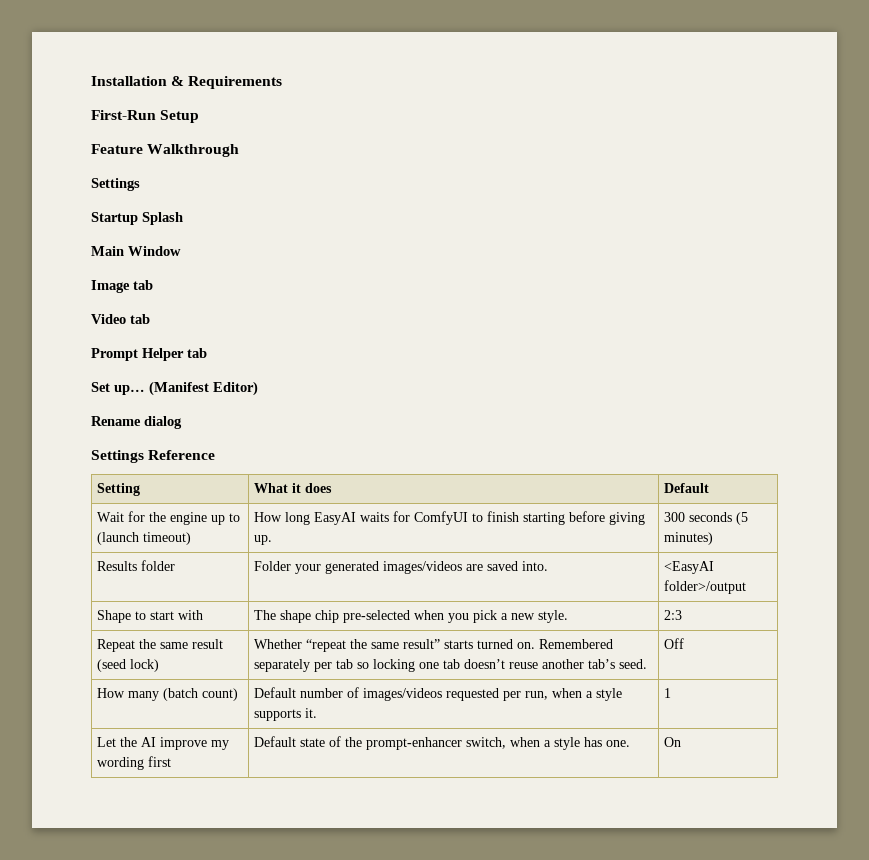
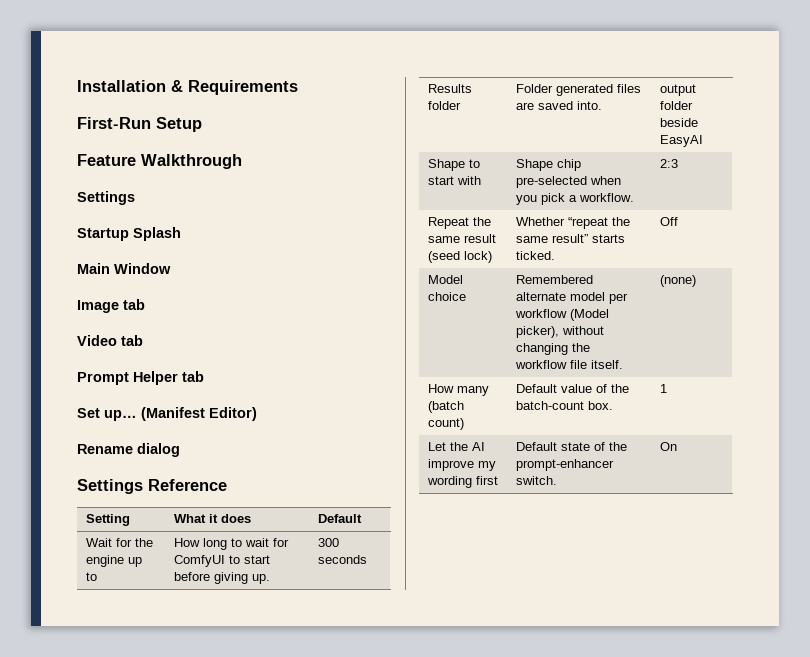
- Wait for the engine up to (launch timeout) | How long EasyAI waits for ComfyUI to finish starting before giving up. | 300 seconds (5 minutes)
+ Wait for the engine up to | How long to wait for ComfyUI to start before giving up. | 300 seconds
- Results folder | Folder your generated images/videos are saved into. | <EasyAI folder>/output
+ Results folder | Folder generated files are saved into. | output folder beside EasyAI
- Shape to start with | The shape chip pre-selected when you pick a new style. | 2:3
+ Shape to start with | Shape chip pre-selected when you pick a workflow. | 2:3
- Repeat the same result (seed lock) | Whether “repeat the same result” starts turned on. Remembered separately per tab so locking one tab doesn’t reuse another tab’s seed. | Off
+ Repeat the same result (seed lock) | Whether “repeat the same result” starts ticked. | Off
+ Model choice | Remembered alternate model per workflow (Model picker), without changing the workflow file itself. | (none)
- How many (batch count) | Default number of images/videos requested per run, when a style supports it. | 1
+ How many (batch count) | Default value of the batch-count box. | 1
- Let the AI improve my wording first | Default state of the prompt-enhancer switch, when a style has one. | On
+ Let the AI improve my wording first | Default state of the prompt-enhancer switch. | On

